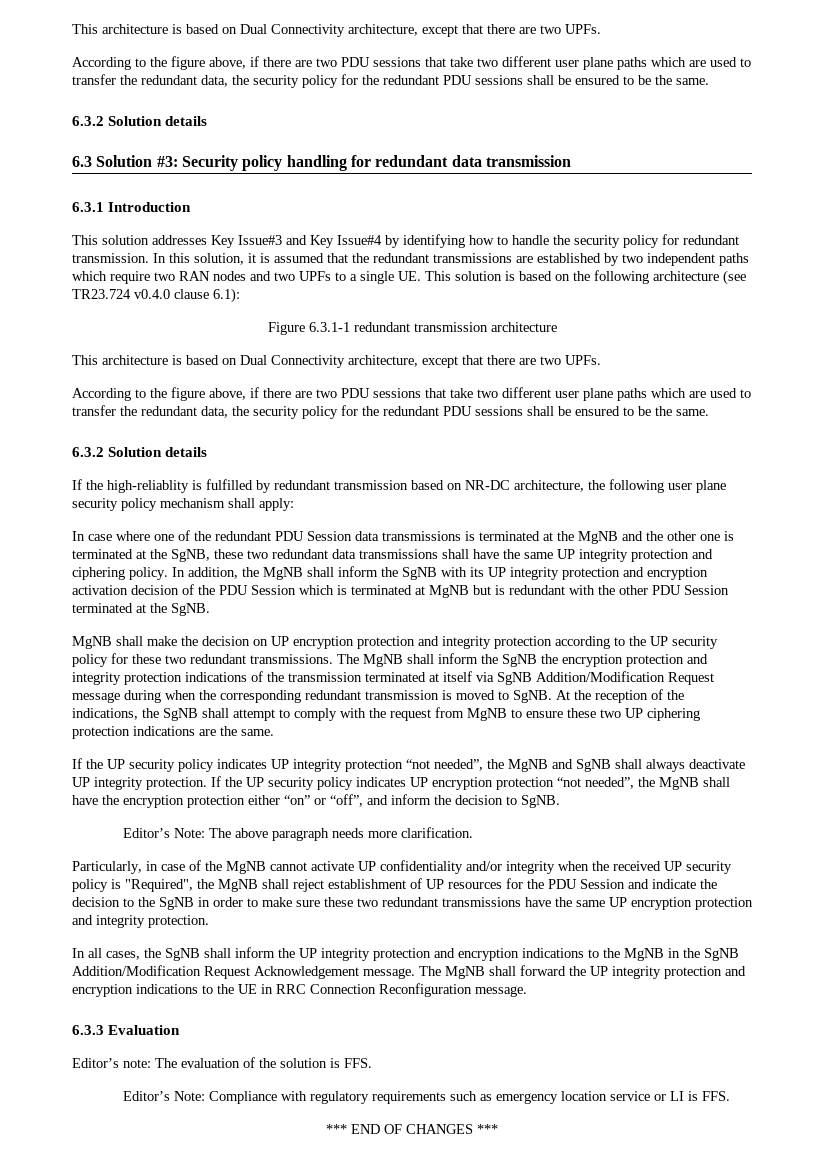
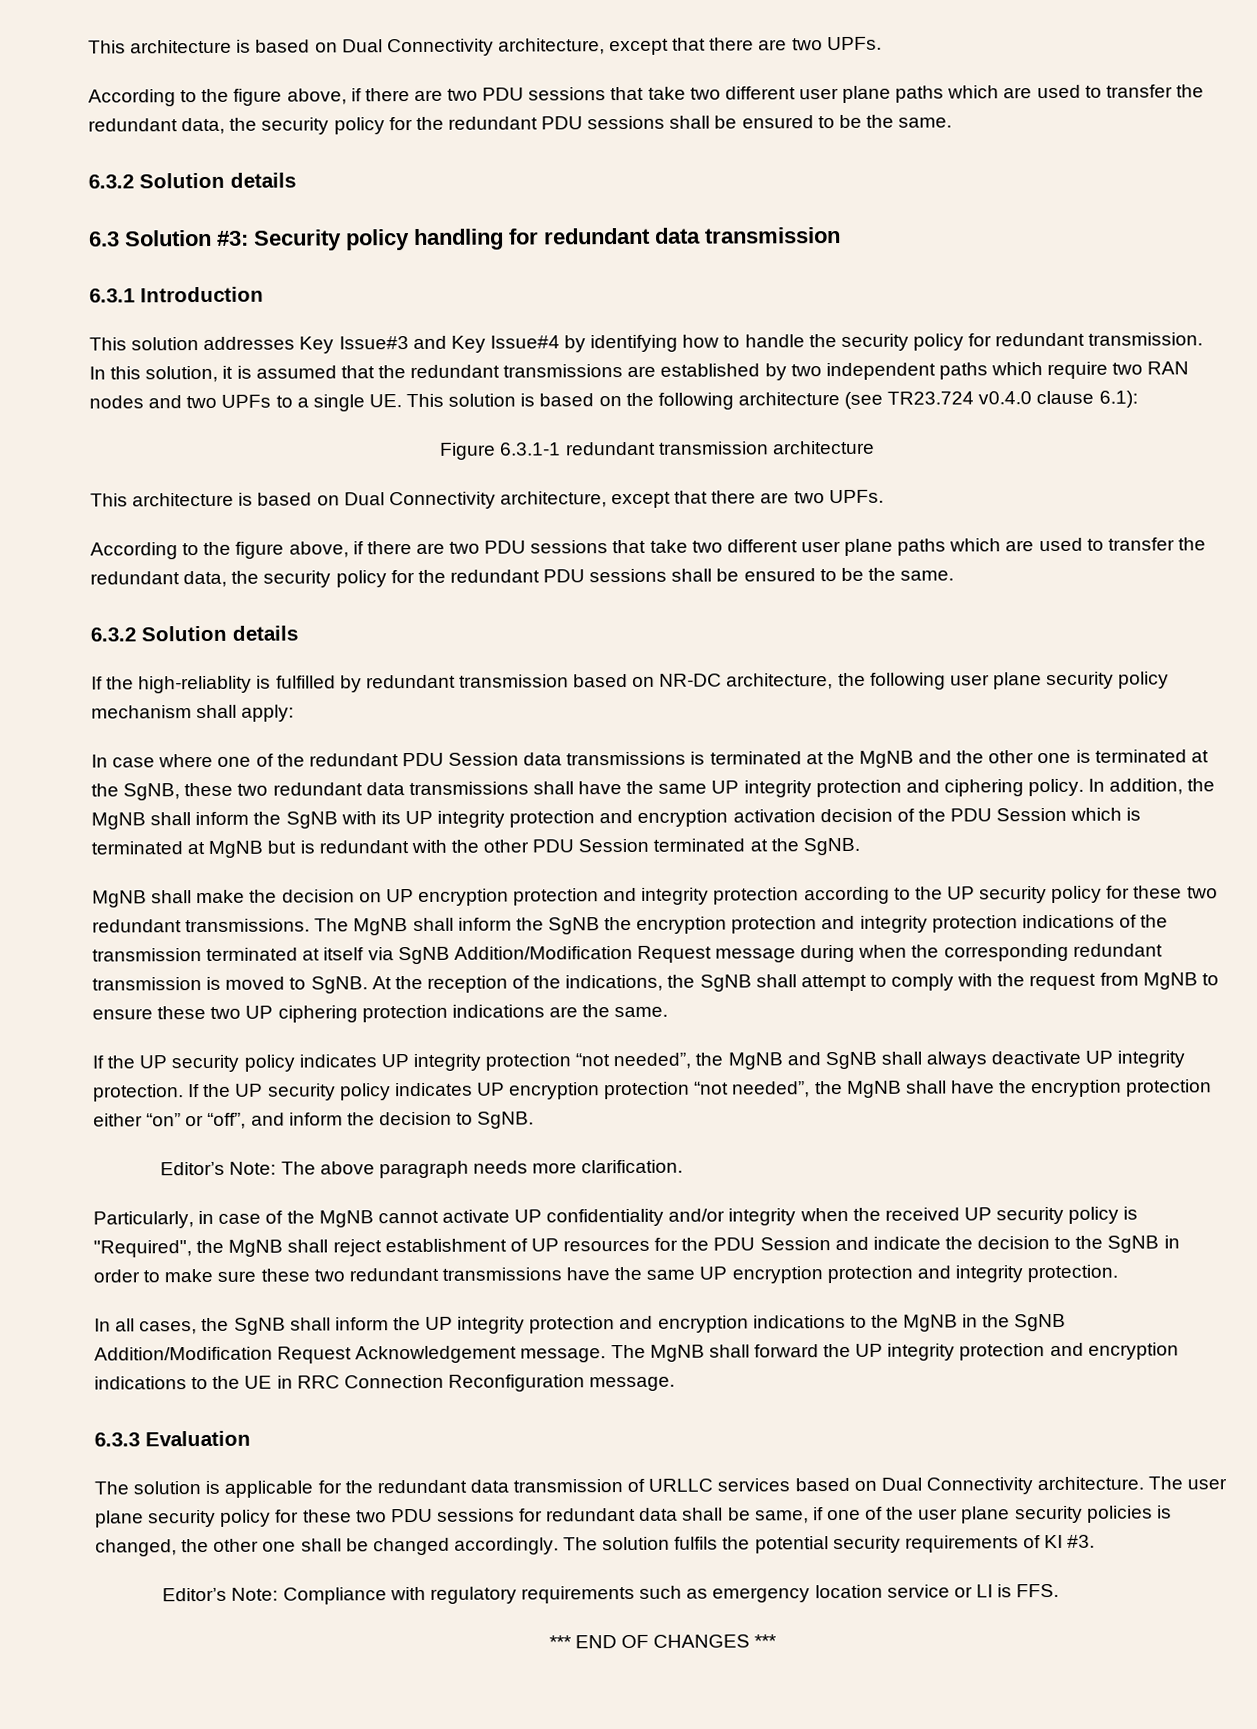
- Editor’s note: The evaluation of the solution is FFS.
+ The solution is applicable for the redundant data transmission of URLLC services based on Dual Connectivity architecture. The user plane security policy for these two PDU sessions for redundant data shall be same, if one of the user plane security policies is changed, the other one shall be changed accordingly. The solution fulfils the potential security requirements of KI #3.

